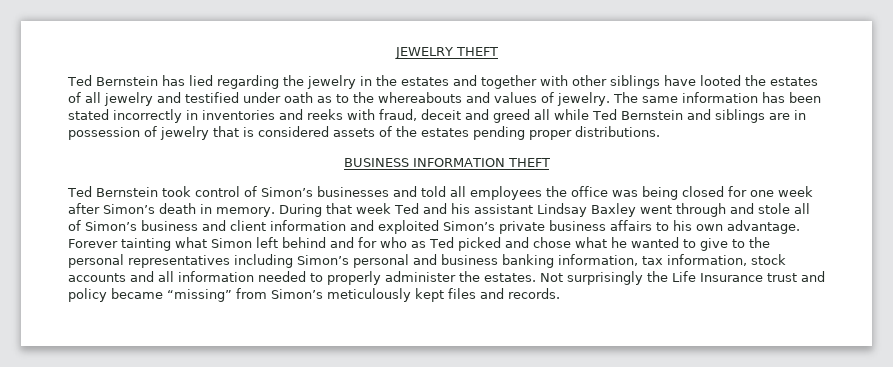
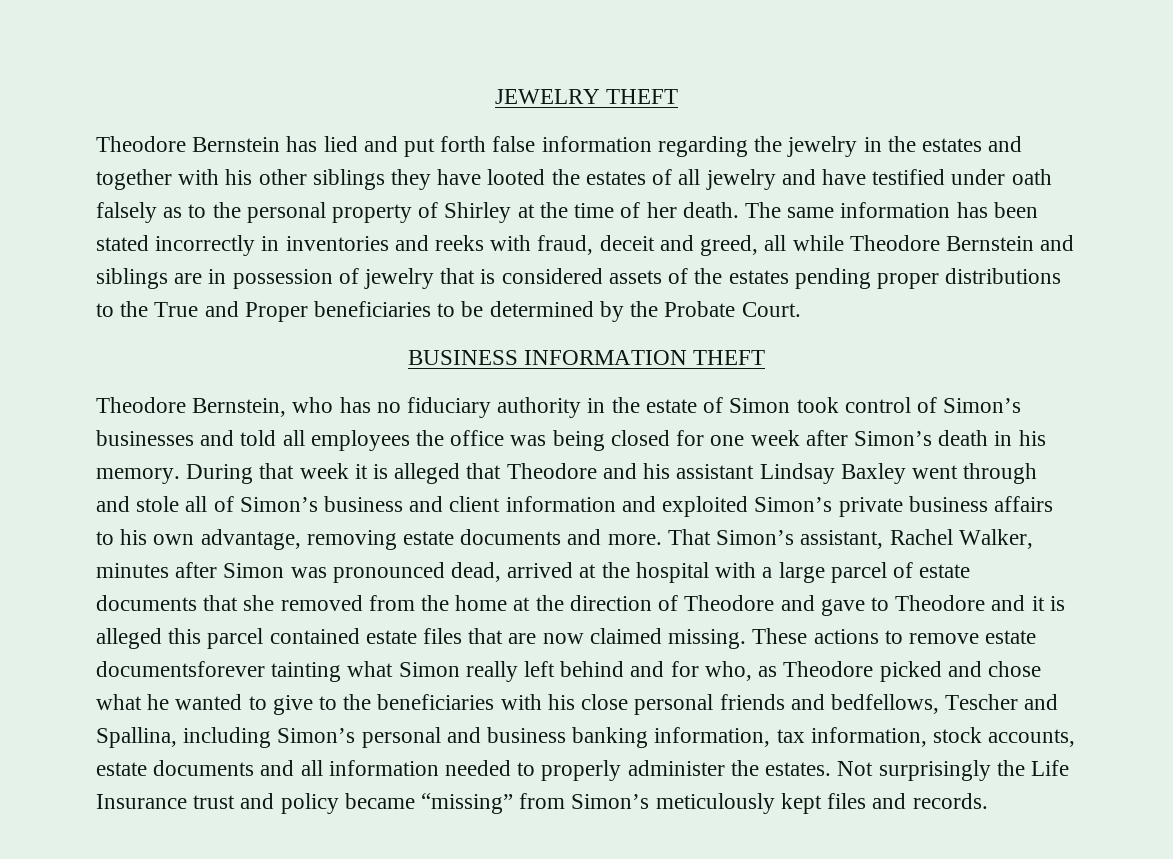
- Ted Bernstein has lied regarding the jewelry in the estates and together with other siblings have looted the estates of all jewelry and testified under oath as to the whereabouts and values of jewelry.
+ Theodore Bernstein has lied and put forth false information regarding the jewelry in the estates and together with his other siblings they have looted the estates of all jewelry and have testified under oath falsely as to the personal property of Shirley at the time of her death.
- The same information has been stated incorrectly in inventories and reeks with fraud, deceit and greed all while Ted Bernstein and siblings are in possession of jewelry that is considered assets of the estates pending proper distributions.
+ The same information has been stated incorrectly in inventories and reeks with fraud, deceit and greed, all while Theodore Bernstein and siblings are in possession of jewelry that is considered assets of the estates pending proper distributions to the True and Proper beneficiaries to be determined by the Probate Court.
  BUSINESS INFORMATION THEFT
- Ted Bernstein took control of Simon’s businesses and told all employees the office was being closed for one week after Simon’s death in memory.
+ Theodore Bernstein, who has no fiduciary authority in the estate of Simon took control of Simon’s businesses and told all employees the office was being closed for one week after Simon’s death in his memory.
- During that week Ted and his assistant Lindsay Baxley went through and stole all of Simon’s business and client information and exploited Simon’s private business affairs to his own advantage. Forever tainting what Simon left behind and for who as Ted picked and chose what he wanted to give to the personal representatives including Simon’s personal and business banking information, tax information, stock accounts and all information needed to properly administer the estates.
+ During that week it is alleged that Theodore and his assistant Lindsay Baxley went through and stole all of Simon’s business and client information and exploited Simon’s private business affairs to his own advantage, removing estate documents and more. That Simon’s assistant, Rachel Walker, minutes after Simon was pronounced dead, arrived at the hospital with a large parcel of estate documents that she removed from the home at the direction of Theodore and gave to Theodore and it is alleged this parcel contained estate files that are now claimed missing. These actions to remove estate documentsforever tainting what Simon really left behind and for who, as Theodore picked and chose what he wanted to give to the beneficiaries with his close personal friends and bedfellows, Tescher and Spallina, including Simon’s personal and business banking information, tax information, stock accounts, estate documents and all information needed to properly administer the estates.

